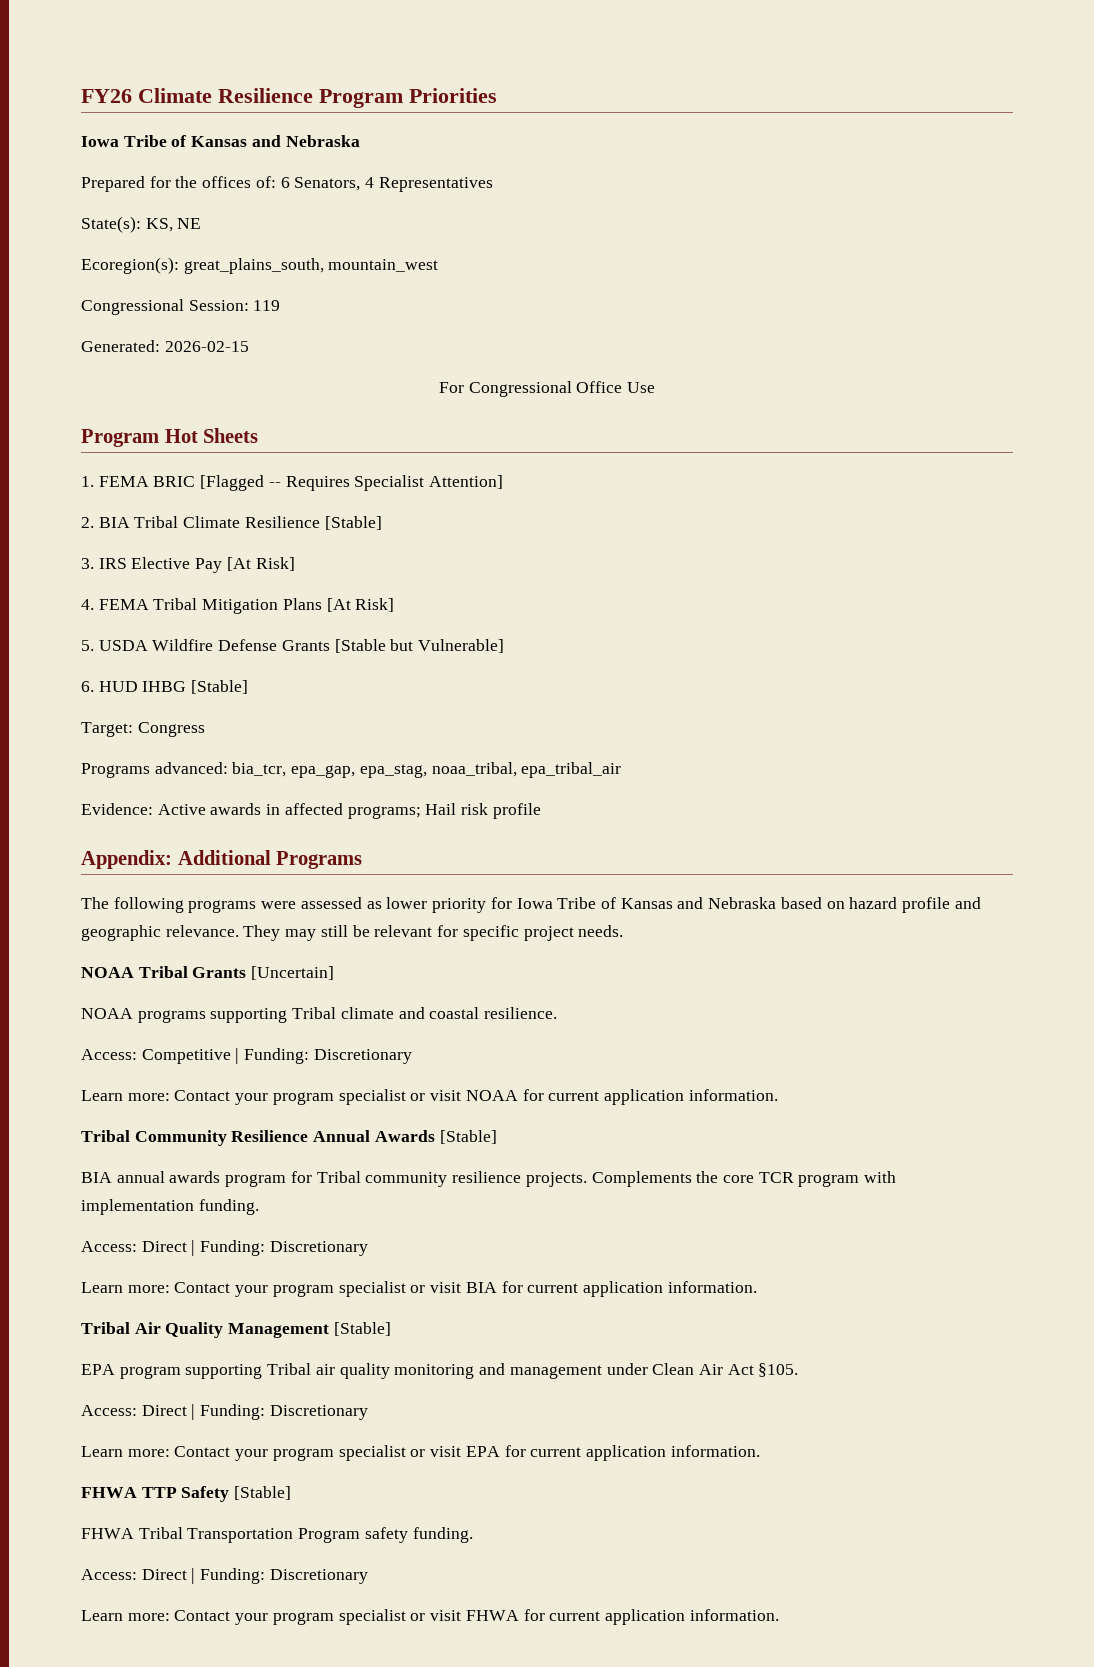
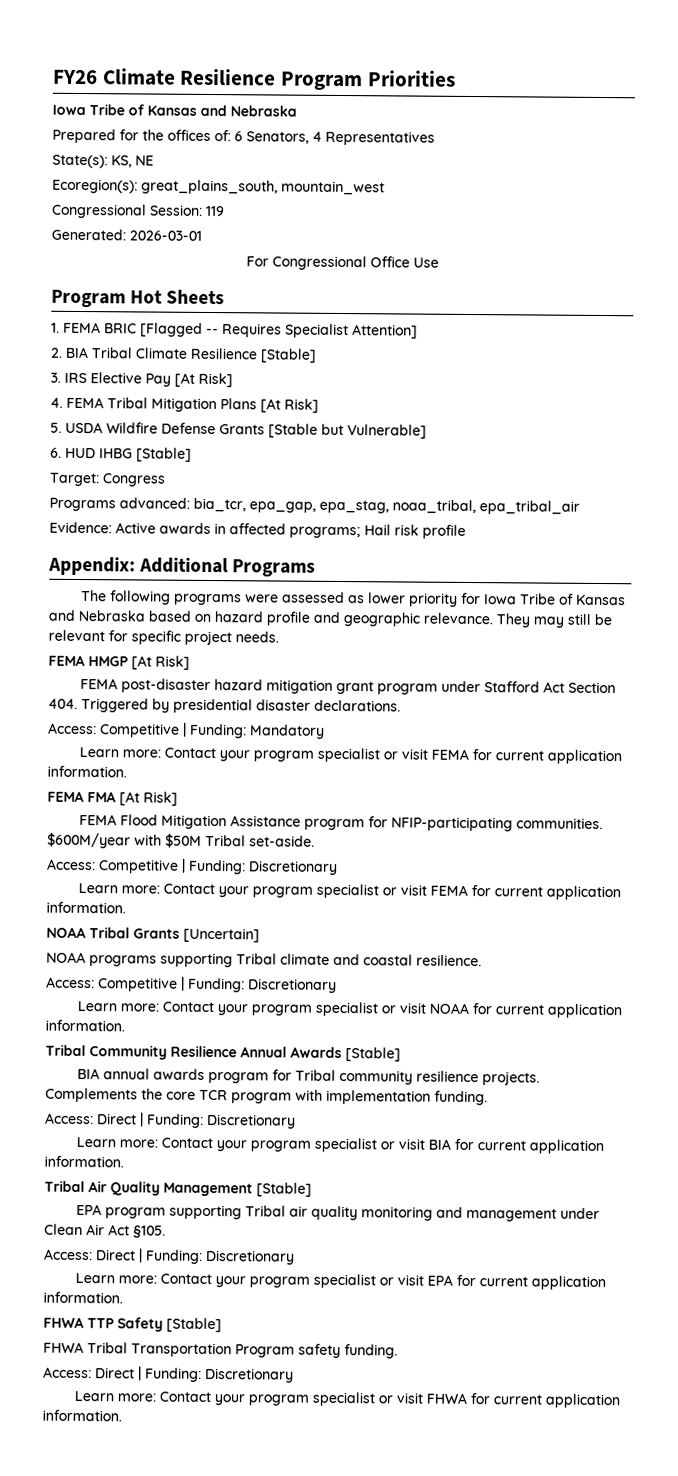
- Generated: 2026-02-15
+ Generated: 2026-03-01
+ FEMA HMGP [At Risk]
+ FEMA post-disaster hazard mitigation grant program under Stafford Act Section 404. Triggered by presidential disaster declarations.
+ Access: Competitive | Funding: Mandatory
+ Learn more: Contact your program specialist or visit FEMA for current application information.
+ FEMA FMA [At Risk]
+ FEMA Flood Mitigation Assistance program for NFIP-participating communities. $600M/year with $50M Tribal set-aside.
+ Access: Competitive | Funding: Discretionary
+ Learn more: Contact your program specialist or visit FEMA for current application information.

